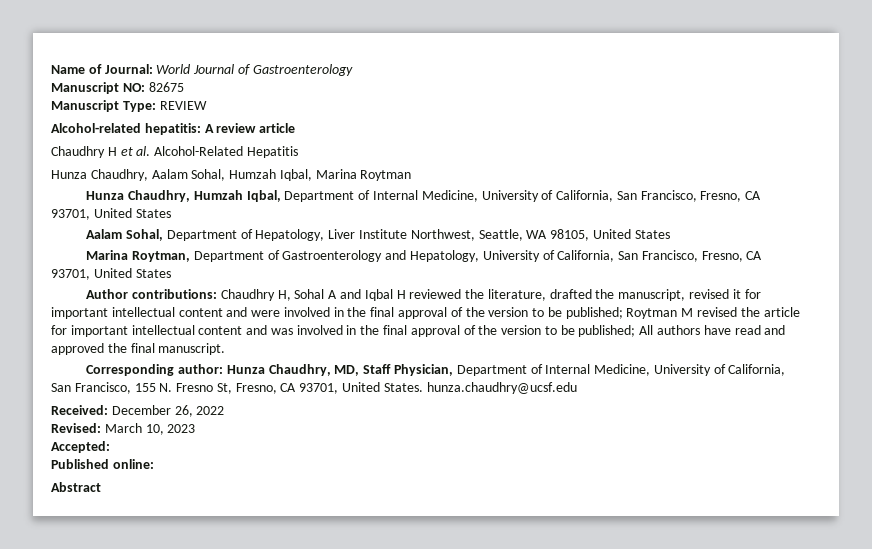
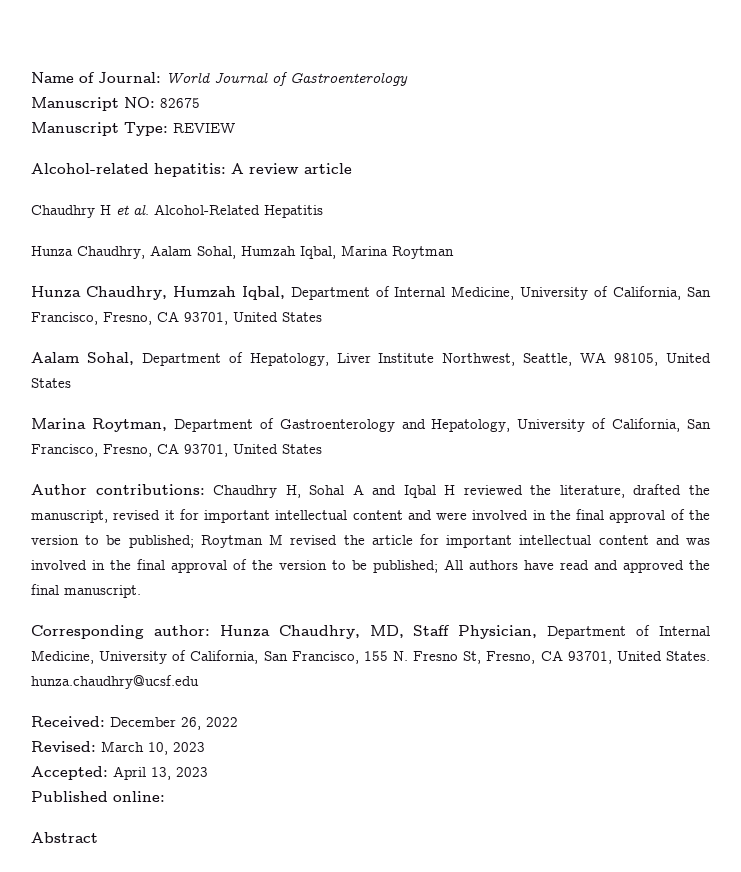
- Accepted:
+ Accepted: April 13, 2023

